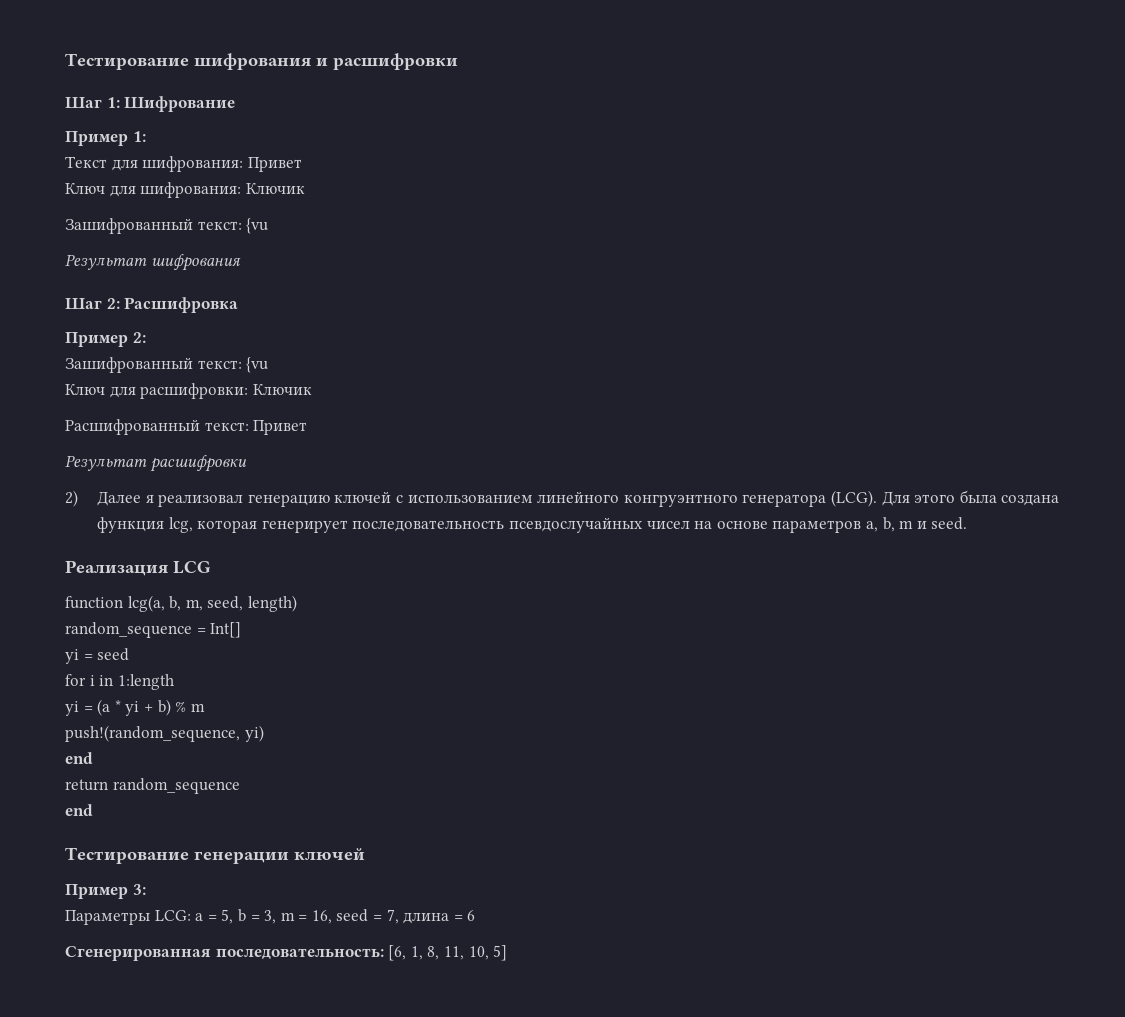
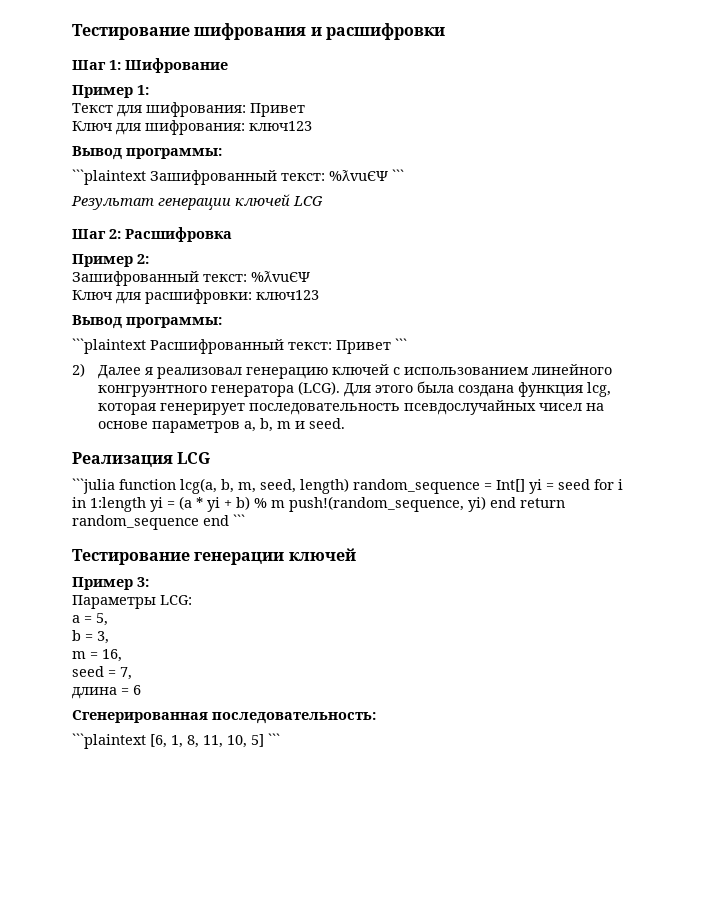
- Ключ для шифрования: Ключик
- Зашифрованный текст: {vu
- Результат шифрования
+ Ключ для шифрования: ключ123
+ Вывод программы:
+ ```plaintext Зашифрованный текст: %ƛvuЄΨ ```
+ Результат генерации ключей LCG
  Пример 2:
- Зашифрованный текст: {vu
+ Зашифрованный текст: %ƛvuЄΨ
- Ключ для расшифровки: Ключик
- Расшифрованный текст: Привет
- Результат расшифровки
+ Ключ для расшифровки: ключ123
+ Вывод программы:
+ ```plaintext Расшифрованный текст: Привет ```
- function lcg(a, b, m, seed, length)
- random_sequence = Int[]
- yi = seed
- for i in 1:length
- yi = (a * yi + b) % m
- push!(random_sequence, yi)
- end
- return random_sequence
- end
+ ```julia function lcg(a, b, m, seed, length) random_sequence = Int[] yi = seed for i in 1:length yi = (a * yi + b) % m push!(random_sequence, yi) end return random_sequence end ```
- Параметры LCG: a = 5, b = 3, m = 16, seed = 7, длина = 6
+ Параметры LCG:
+ a = 5,
+ b = 3,
+ m = 16,
+ seed = 7,
+ длина = 6
- Сгенерированная последовательность: [6, 1, 8, 11, 10, 5]
+ Сгенерированная последовательность:
+ ```plaintext [6, 1, 8, 11, 10, 5] ```

